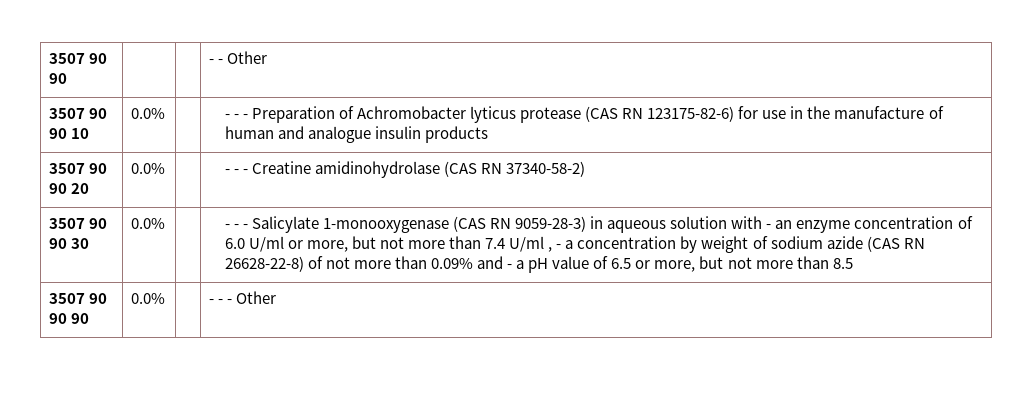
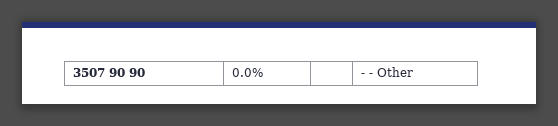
- 3507 90 90 | | | - - Other
- 3507 90 90 10 | 0.0% | | - - - Preparation of Achromobacter lyticus protease (CAS RN 123175-82-6) for use in the manufacture of human and analogue insulin products
- 3507 90 90 20 | 0.0% | | - - - Creatine amidinohydrolase (CAS RN 37340-58-2)
- 3507 90 90 30 | 0.0% | | - - - Salicylate 1-monooxygenase (CAS RN 9059-28-3) in aqueous solution with - an enzyme concentration of 6.0 U/ml or more, but not more than 7.4 U/ml , - a concentration by weight of sodium azide (CAS RN 26628-22-8) of not more than 0.09% and - a pH value of 6.5 or more, but not more than 8.5
- 3507 90 90 90 | 0.0% | | - - - Other
+ 3507 90 90 | 0.0% | | - - Other

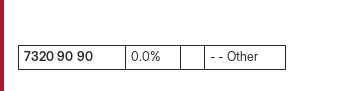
- 3507 90 90 | 0.0% | | - - Other
+ 7320 90 90 | 0.0% | | - - Other

